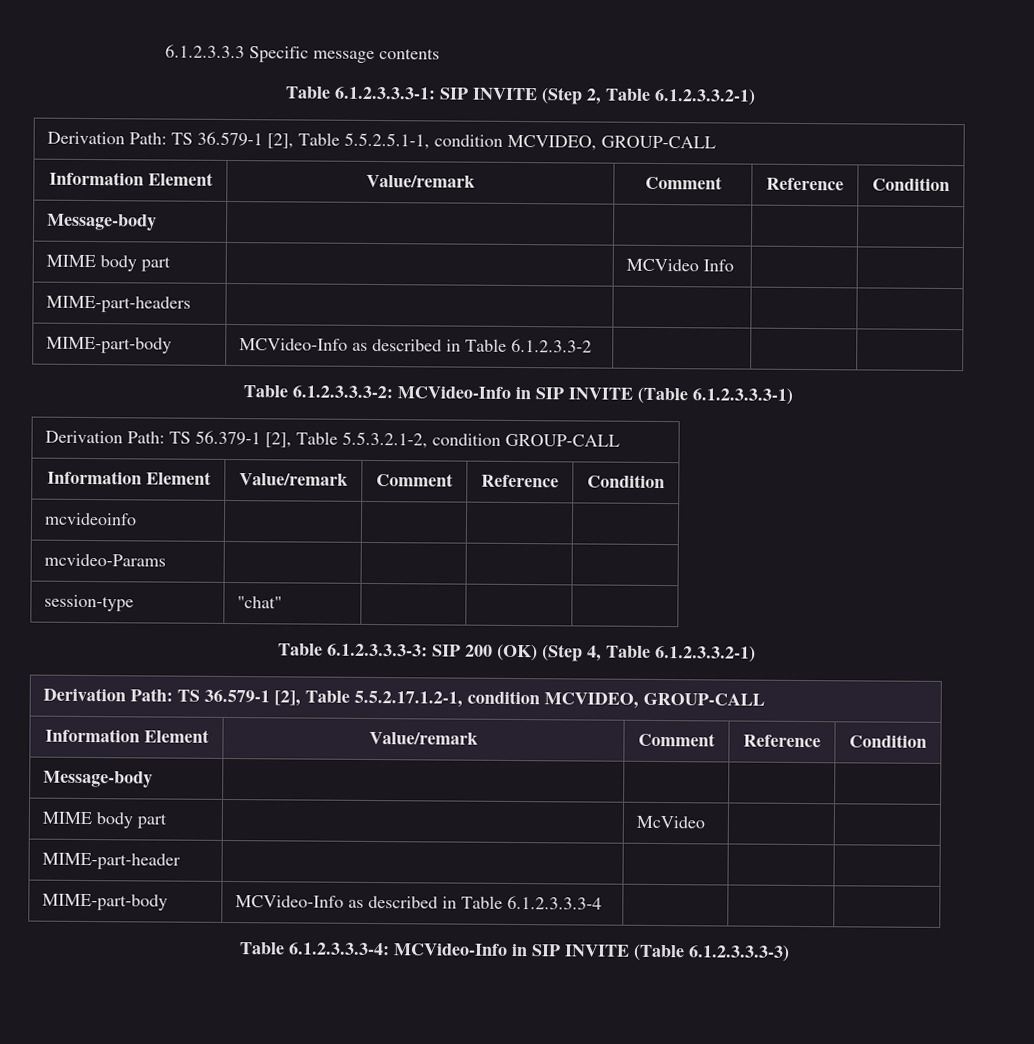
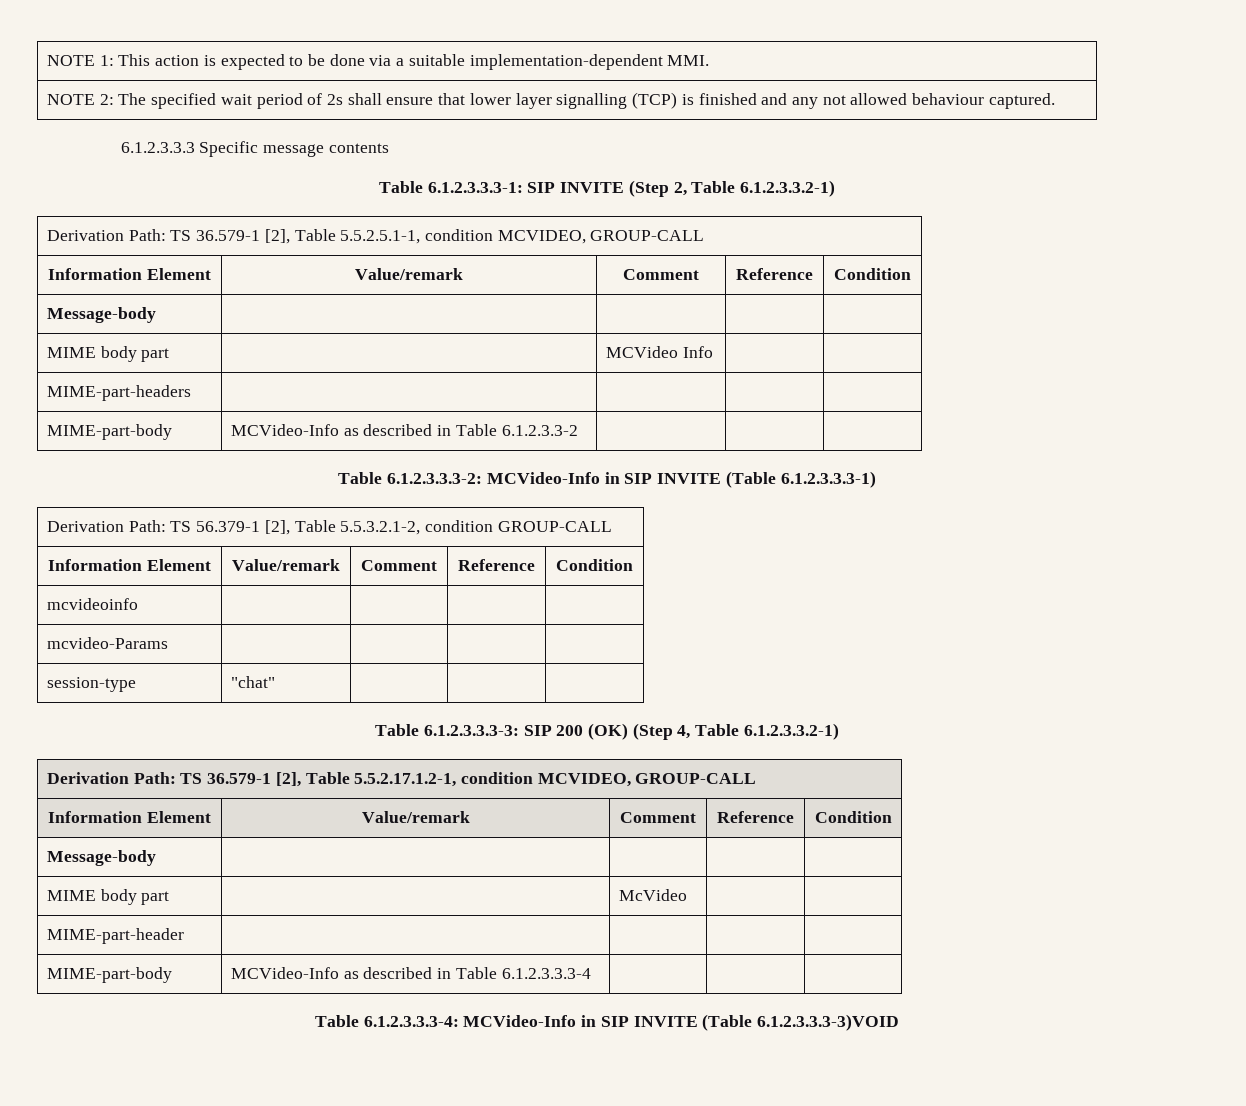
+ NOTE 1: This action is expected to be done via a suitable implementation-dependent MMI.
+ NOTE 2: The specified wait period of 2s shall ensure that lower layer signalling (TCP) is finished and any not allowed behaviour captured.
- Table 6.1.2.3.3.3-4: MCVideo-Info in SIP INVITE (Table 6.1.2.3.3.3-3)
+ Table 6.1.2.3.3.3-4: MCVideo-Info in SIP INVITE (Table 6.1.2.3.3.3-3)VOID

